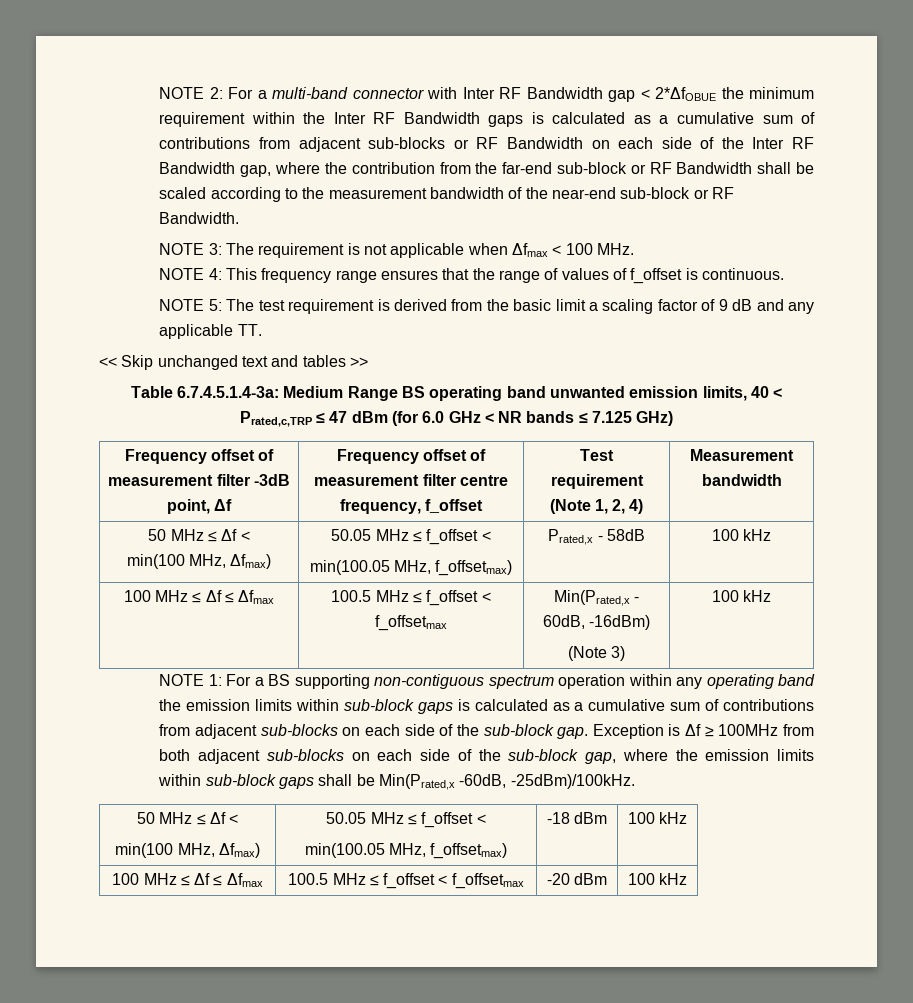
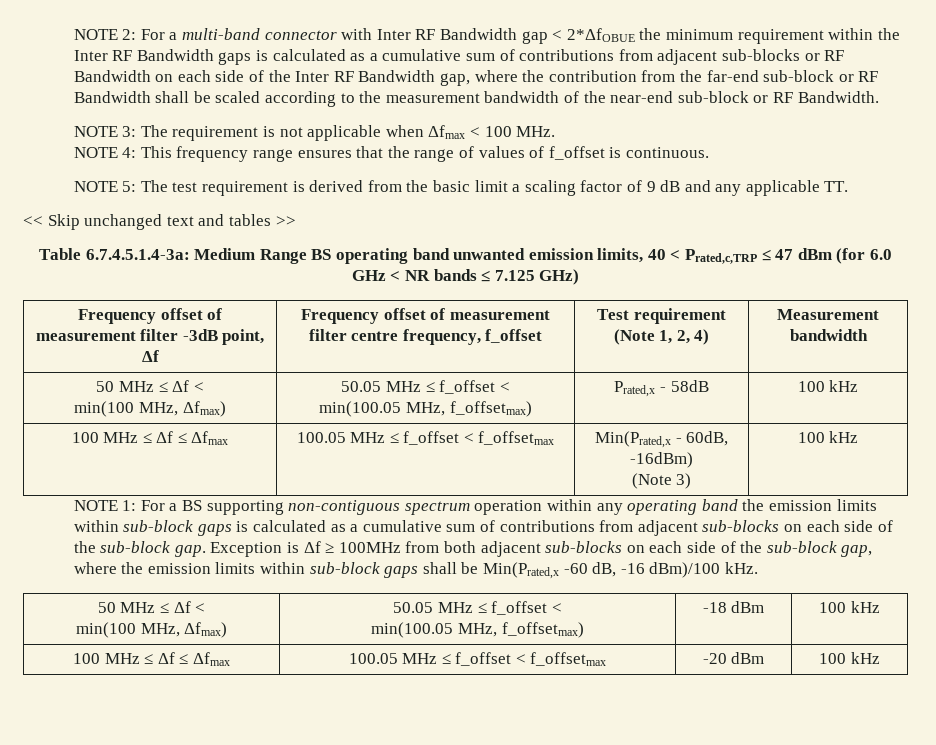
- 100 MHz ≤ Δf ≤ Δfmax | 100.5 MHz ≤ f_offset < f_offsetmax | Min(Prated,x - 60dB, -16dBm)
+ 100 MHz ≤ Δf ≤ Δfmax | 100.05 MHz ≤ f_offset < f_offsetmax | Min(Prated,x - 60dB, -16dBm)
- Exception is Δf ≥ 100MHz from both adjacent sub-blocks on each side of the sub-block gap, where the emission limits within sub-block gaps shall be Min(Prated,x -60dB, -25dBm)/100kHz.
+ Exception is Δf ≥ 100MHz from both adjacent sub-blocks on each side of the sub-block gap, where the emission limits within sub-block gaps shall be Min(Prated,x -60 dB, -16 dBm)/100 kHz.
- 100 MHz ≤ Δf ≤ Δfmax | 100.5 MHz ≤ f_offset < f_offsetmax | -20 dBm | 100 kHz
+ 100 MHz ≤ Δf ≤ Δfmax | 100.05 MHz ≤ f_offset < f_offsetmax | -20 dBm | 100 kHz

